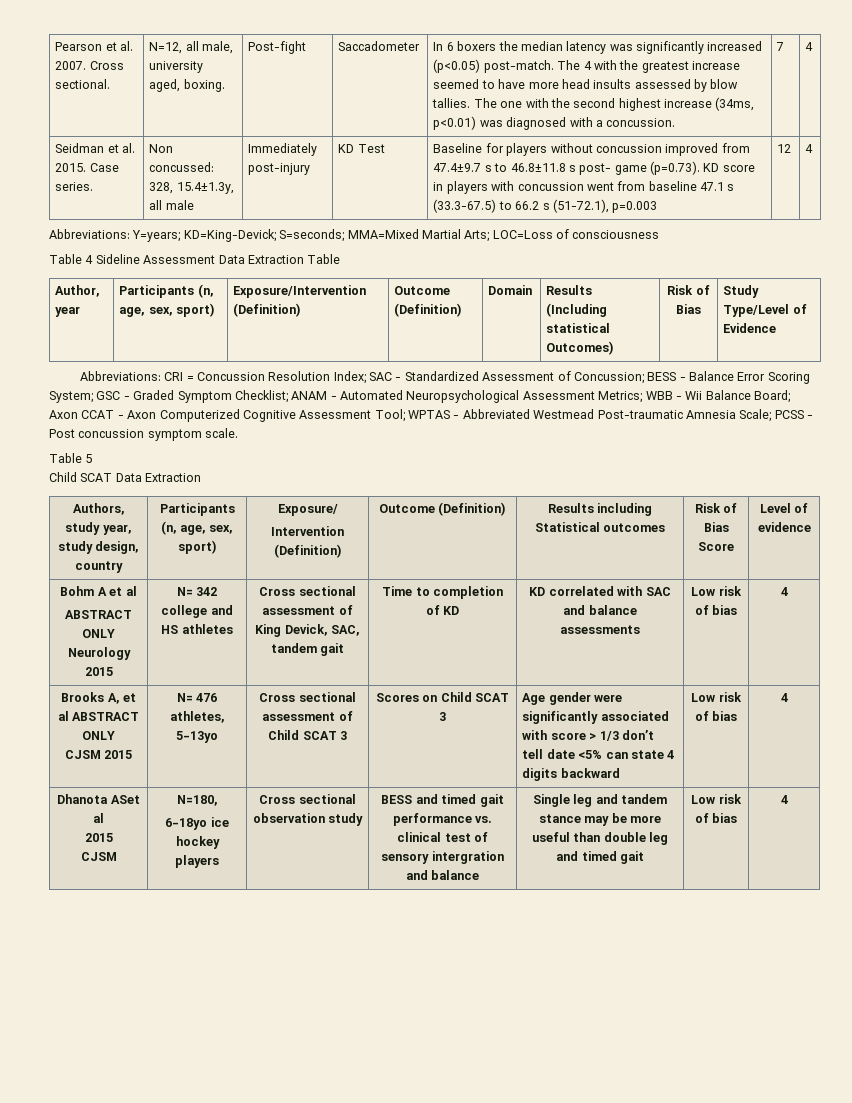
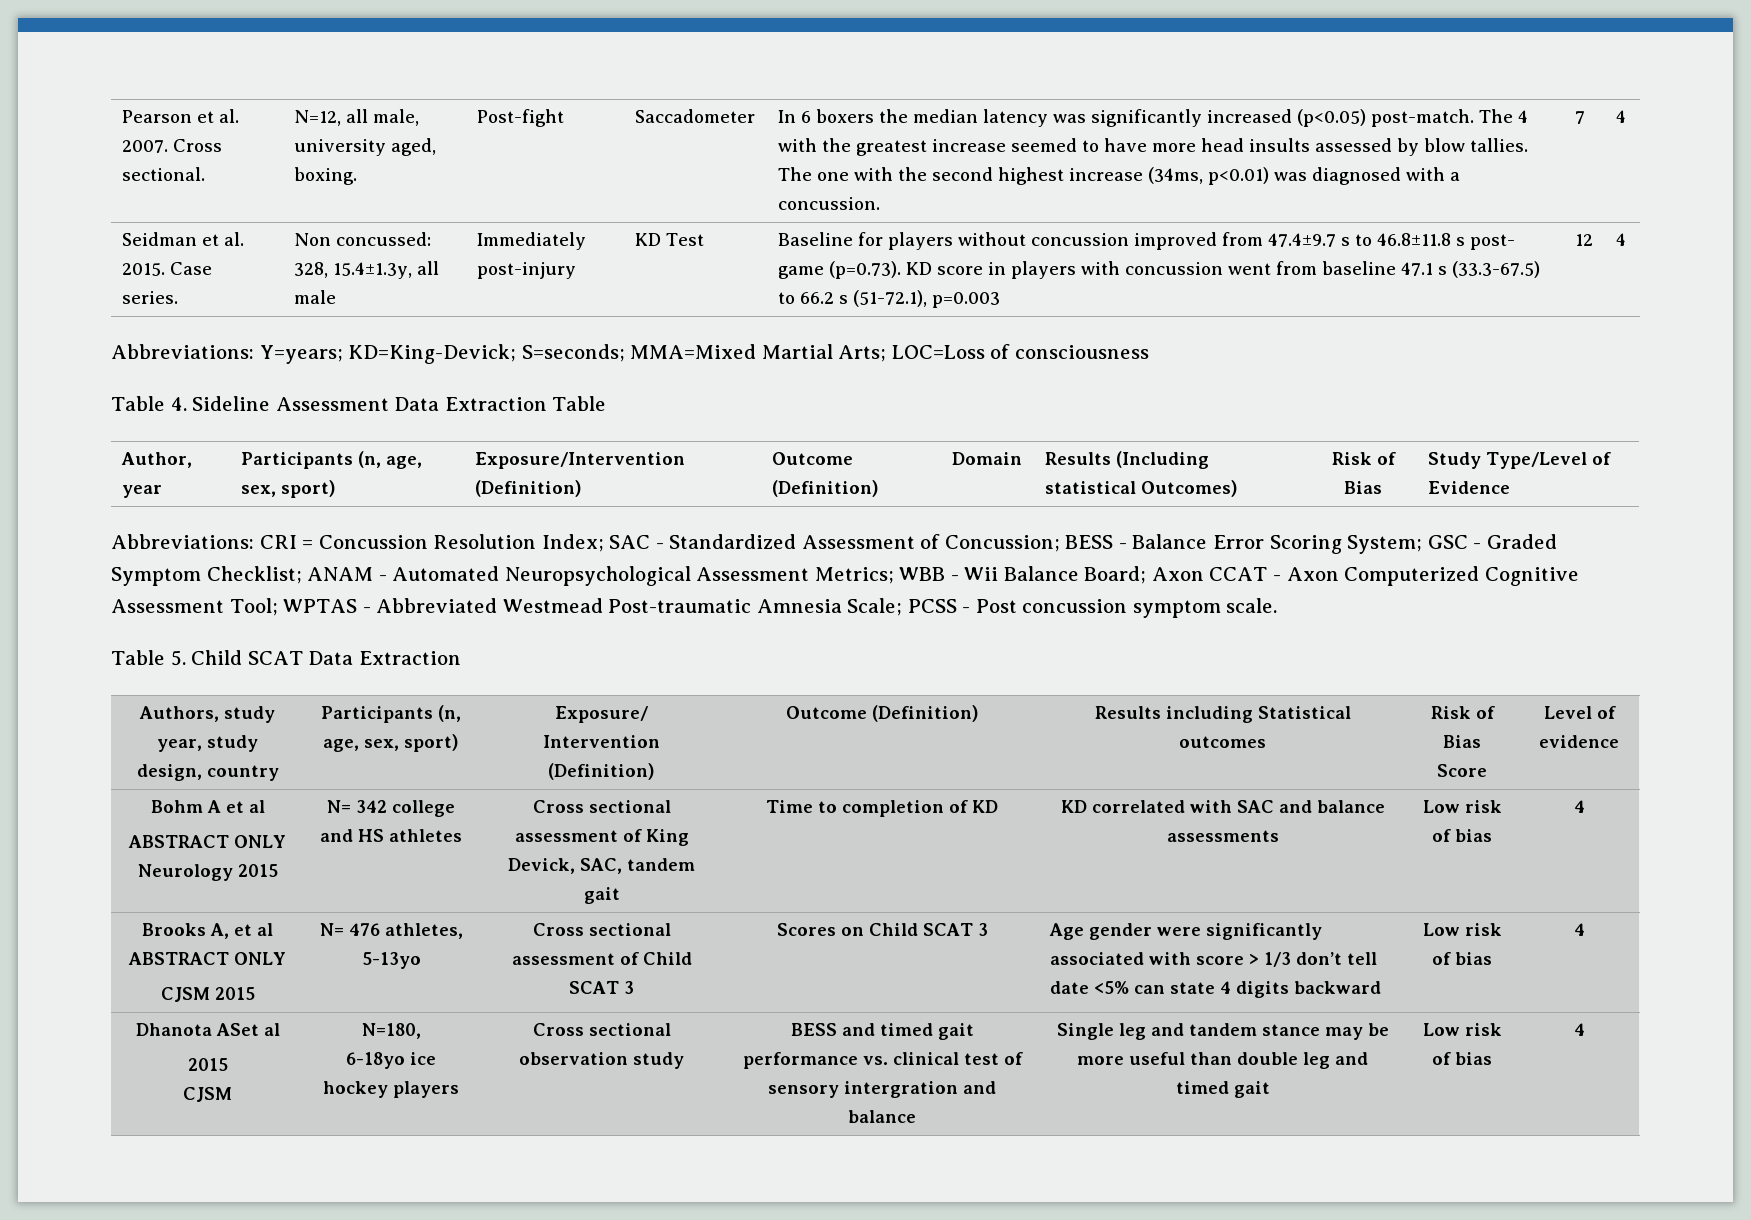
- Table 4 Sideline Assessment Data Extraction Table
+ Table 4. Sideline Assessment Data Extraction Table
- Table 5
- Child SCAT Data Extraction
+ Table 5. Child SCAT Data Extraction

